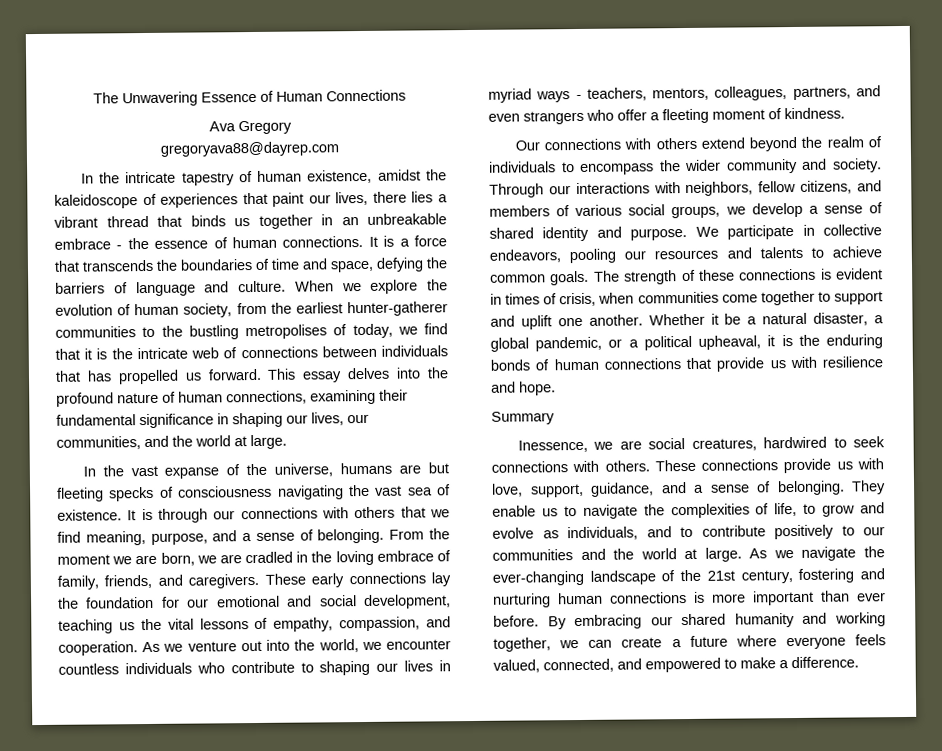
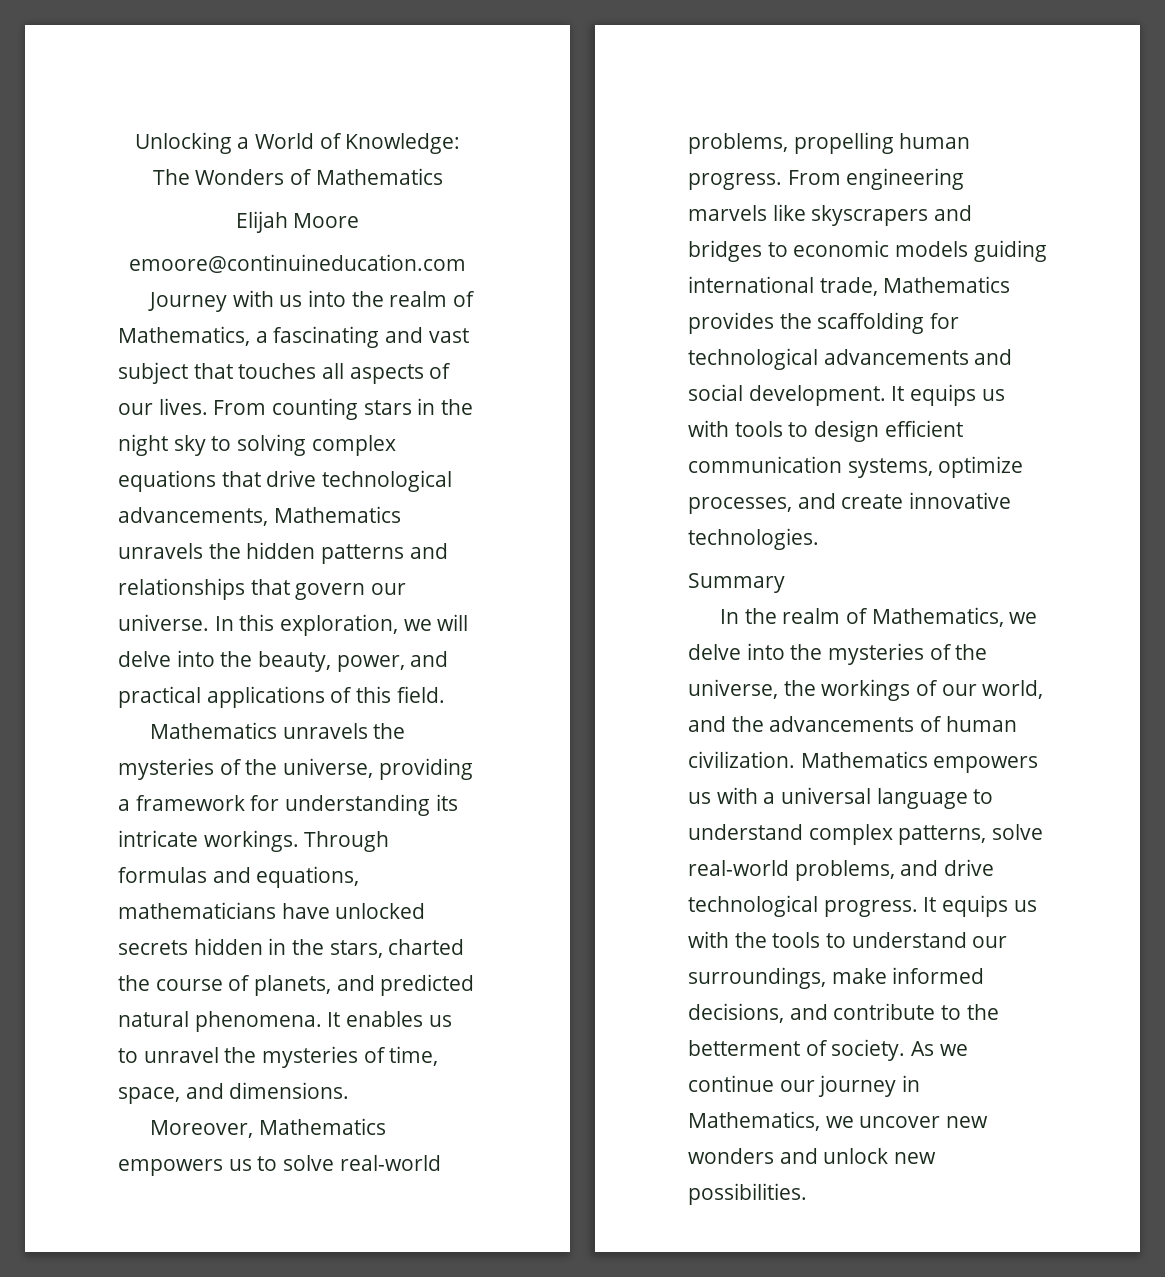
- The Unwavering Essence of Human Connections
- Ava Gregory
- gregoryava88@dayrep.com
- In the intricate tapestry of human existence, amidst the kaleidoscope of experiences that paint our lives, there lies a vibrant thread that binds us together in an unbreakable embrace - the essence of human connections. It is a force that transcends the boundaries of time and space, defying the barriers of language and culture. When we explore the evolution of human society, from the earliest hunter-gatherer communities to the bustling metropolises of today, we find that it is the intricate web of connections between individuals that has propelled us forward. This essay delves into the profound nature of human connections, examining their fundamental significance in shaping our lives, our communities, and the world at large.
- In the vast expanse of the universe, humans are but fleeting specks of consciousness navigating the vast sea of existence. It is through our connections with others that we find meaning, purpose, and a sense of belonging. From the moment we are born, we are cradled in the loving embrace of family, friends, and caregivers. These early connections lay the foundation for our emotional and social development, teaching us the vital lessons of empathy, compassion, and cooperation. As we venture out into the world, we encounter countless individuals who contribute to shaping our lives in myriad ways - teachers, mentors, colleagues, partners, and even strangers who offer a fleeting moment of kindness.
- Our connections with others extend beyond the realm of individuals to encompass the wider community and society. Through our interactions with neighbors, fellow citizens, and members of various social groups, we develop a sense of shared identity and purpose. We participate in collective endeavors, pooling our resources and talents to achieve common goals. The strength of these connections is evident in times of crisis, when communities come together to support and uplift one another. Whether it be a natural disaster, a global pandemic, or a political upheaval, it is the enduring bonds of human connections that provide us with resilience and hope.
+ Unlocking a World of Knowledge: The Wonders of Mathematics
+ Elijah Moore
+ emoore@continuineducation.com
+ Journey with us into the realm of Mathematics, a fascinating and vast subject that touches all aspects of our lives. From counting stars in the night sky to solving complex equations that drive technological advancements, Mathematics unravels the hidden patterns and relationships that govern our universe. In this exploration, we will delve into the beauty, power, and practical applications of this field.
+ Mathematics unravels the mysteries of the universe, providing a framework for understanding its intricate workings. Through formulas and equations, mathematicians have unlocked secrets hidden in the stars, charted the course of planets, and predicted natural phenomena. It enables us to unravel the mysteries of time, space, and dimensions.
+ Moreover, Mathematics empowers us to solve real-world problems, propelling human progress. From engineering marvels like skyscrapers and bridges to economic models guiding international trade, Mathematics provides the scaffolding for technological advancements and social development. It equips us with tools to design efficient communication systems, optimize processes, and create innovative technologies.
  Summary
- Inessence, we are social creatures, hardwired to seek connections with others. These connections provide us with love, support, guidance, and a sense of belonging. They enable us to navigate the complexities of life, to grow and evolve as individuals, and to contribute positively to our communities and the world at large. As we navigate the ever-changing landscape of the 21st century, fostering and nurturing human connections is more important than ever before. By embracing our shared humanity and working together, we can create a future where everyone feels valued, connected, and empowered to make a difference.
+ In the realm of Mathematics, we delve into the mysteries of the universe, the workings of our world, and the advancements of human civilization. Mathematics empowers us with a universal language to understand complex patterns, solve real-world problems, and drive technological progress. It equips us with the tools to understand our surroundings, make informed decisions, and contribute to the betterment of society. As we continue our journey in Mathematics, we uncover new wonders and unlock new possibilities.

